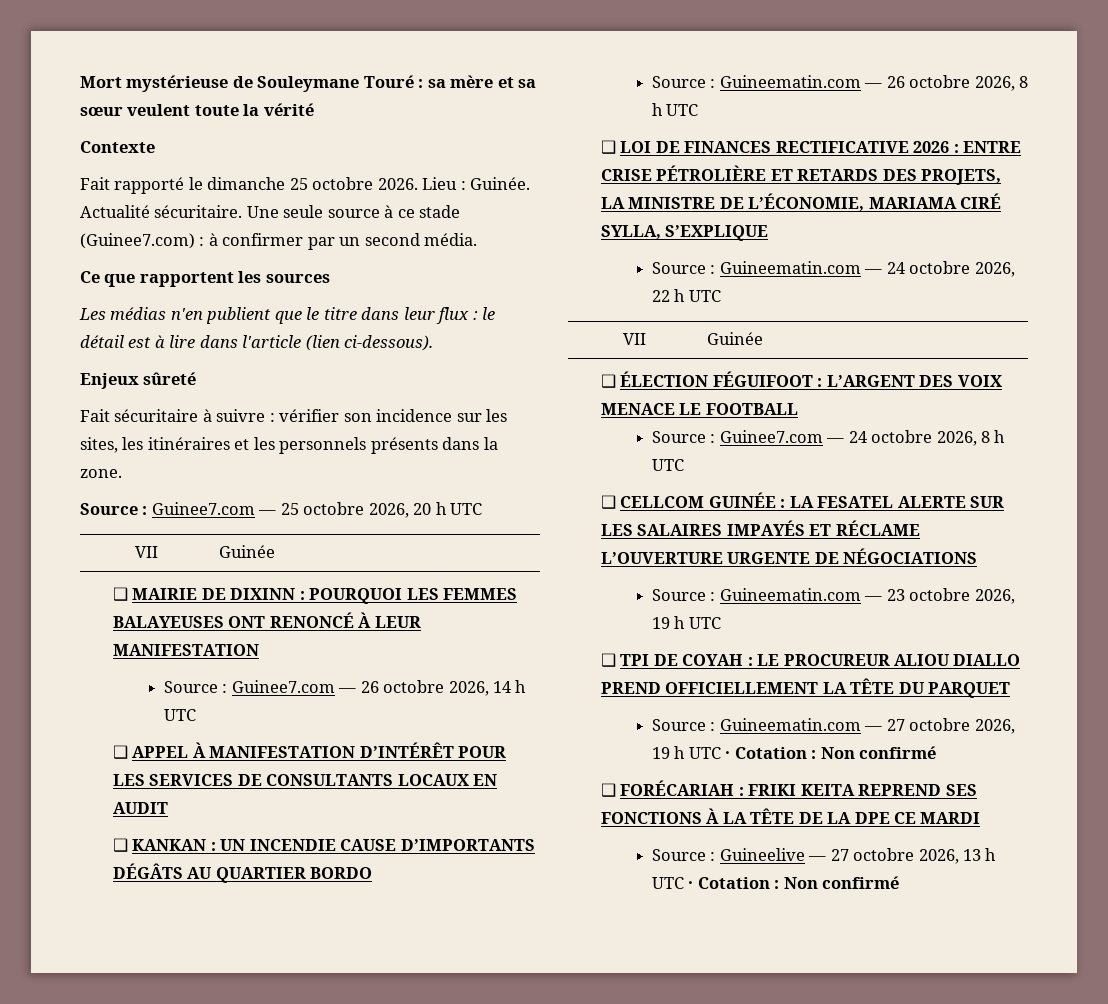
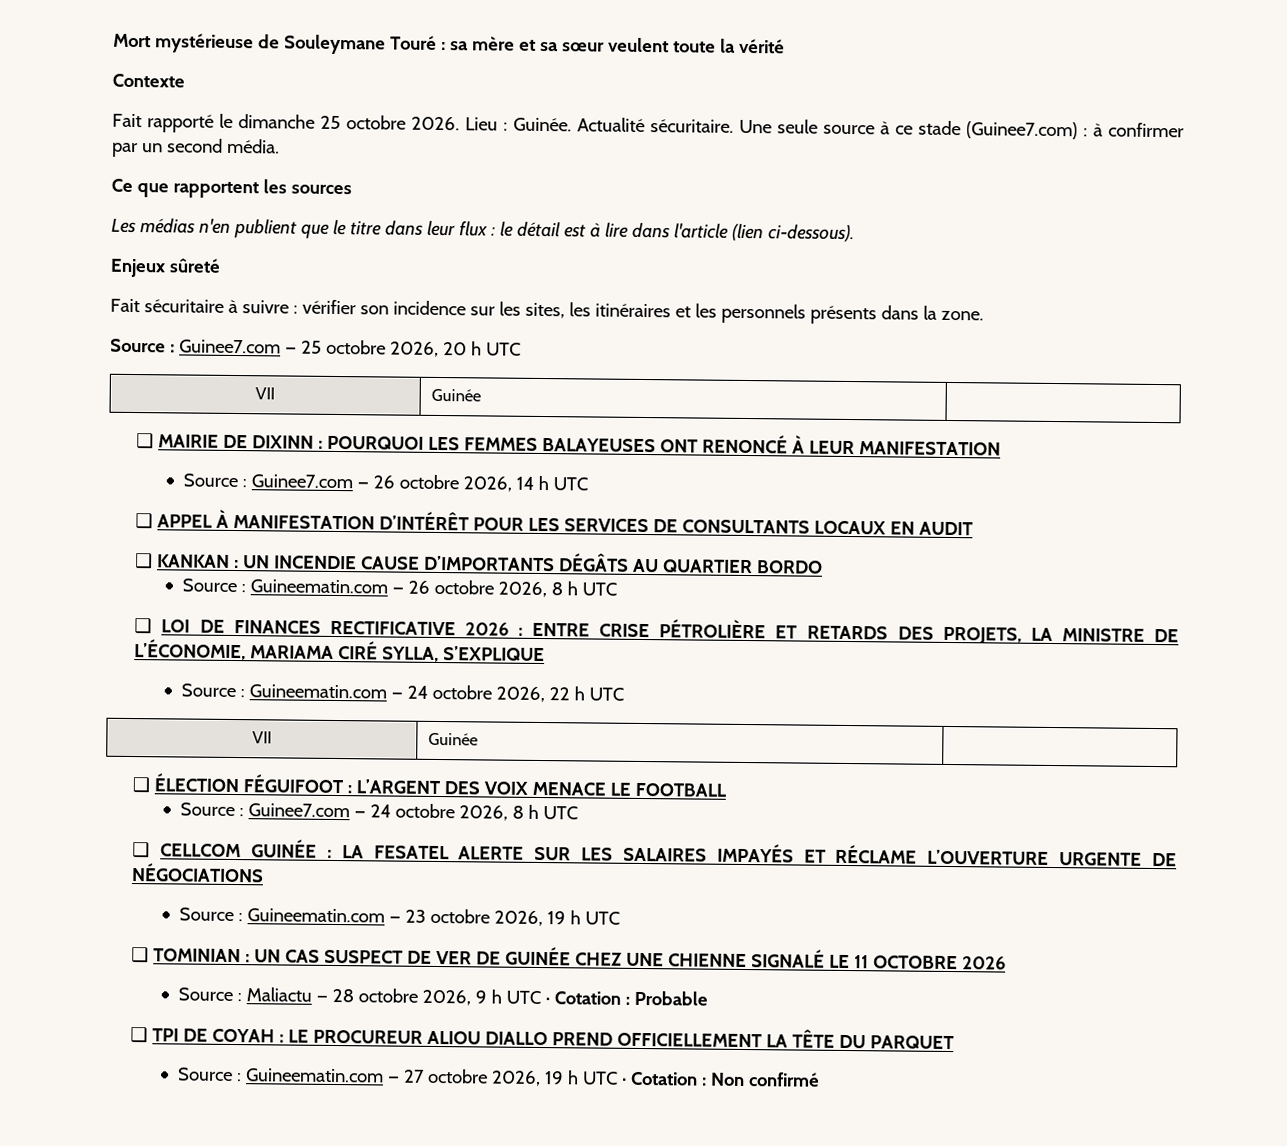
+ ❑ TOMINIAN : UN CAS SUSPECT DE VER DE GUINÉE CHEZ UNE CHIENNE SIGNALÉ LE 11 OCTOBRE 2026
+ Source : Maliactu — 28 octobre 2026, 9 h UTC · Cotation : Probable
- ❑ FORÉCARIAH : FRIKI KEITA REPREND SES FONCTIONS À LA TÊTE DE LA DPE CE MARDI
- Source : Guineelive — 27 octobre 2026, 13 h UTC · Cotation : Non confirmé

